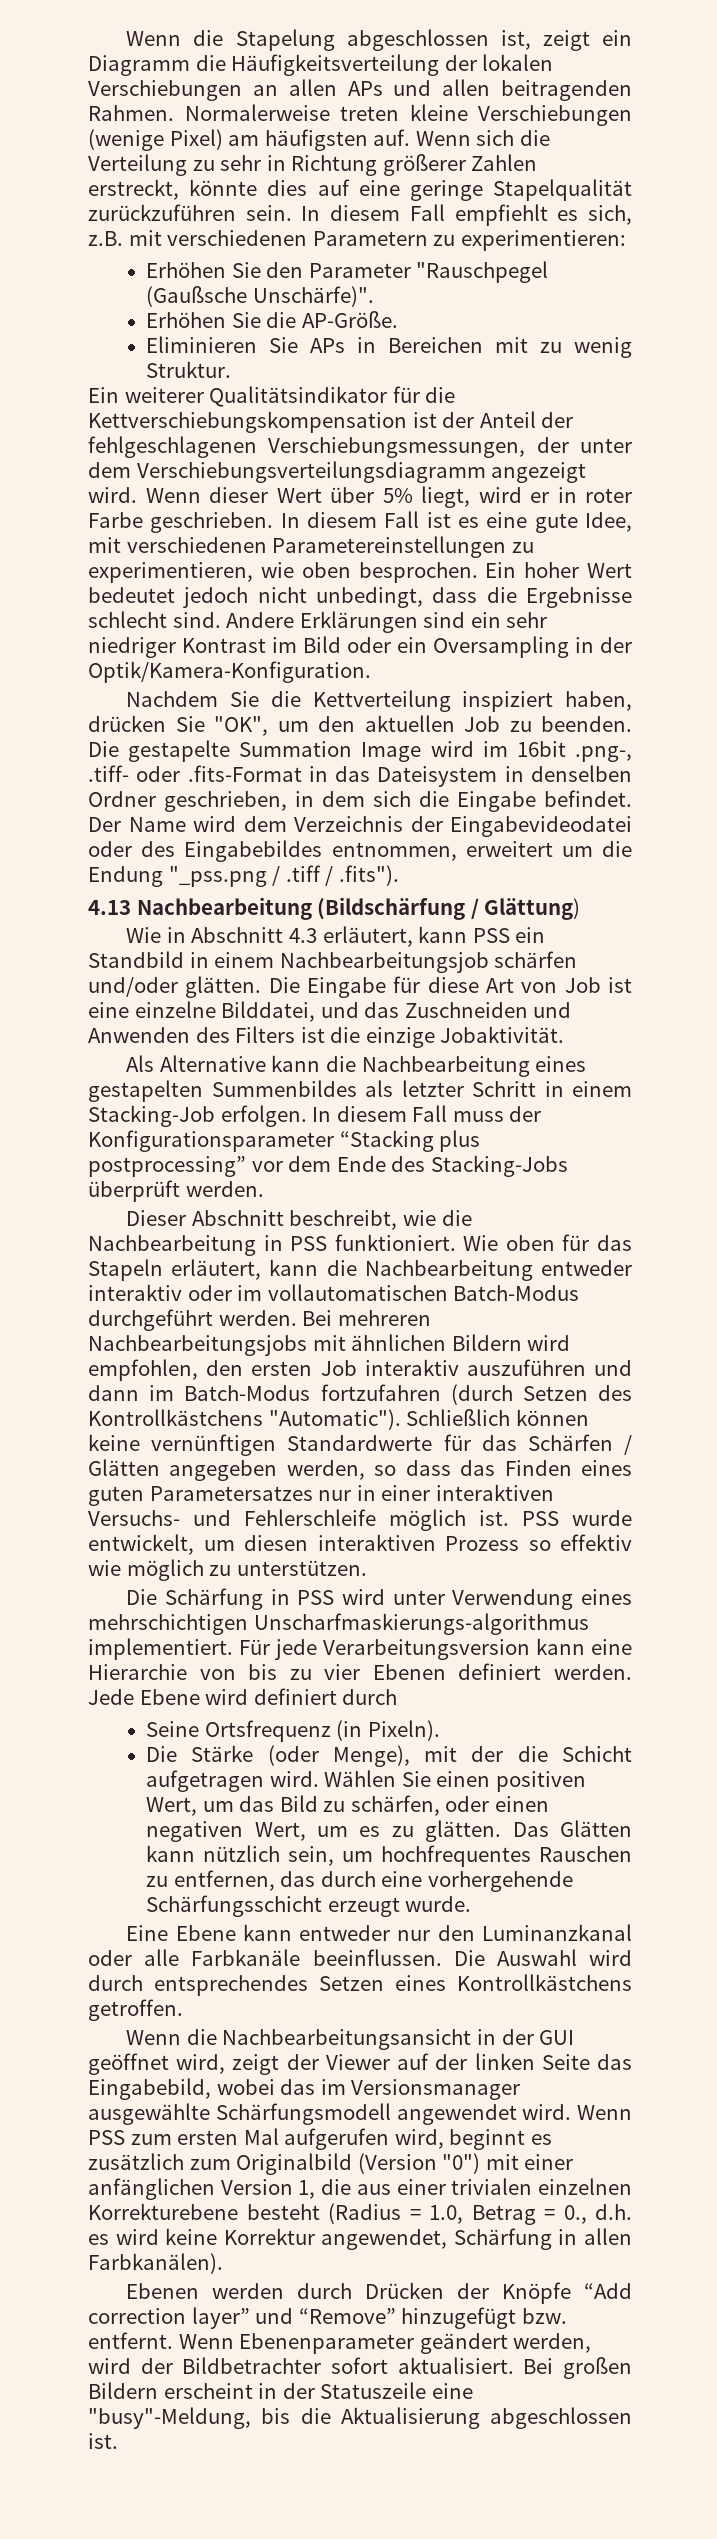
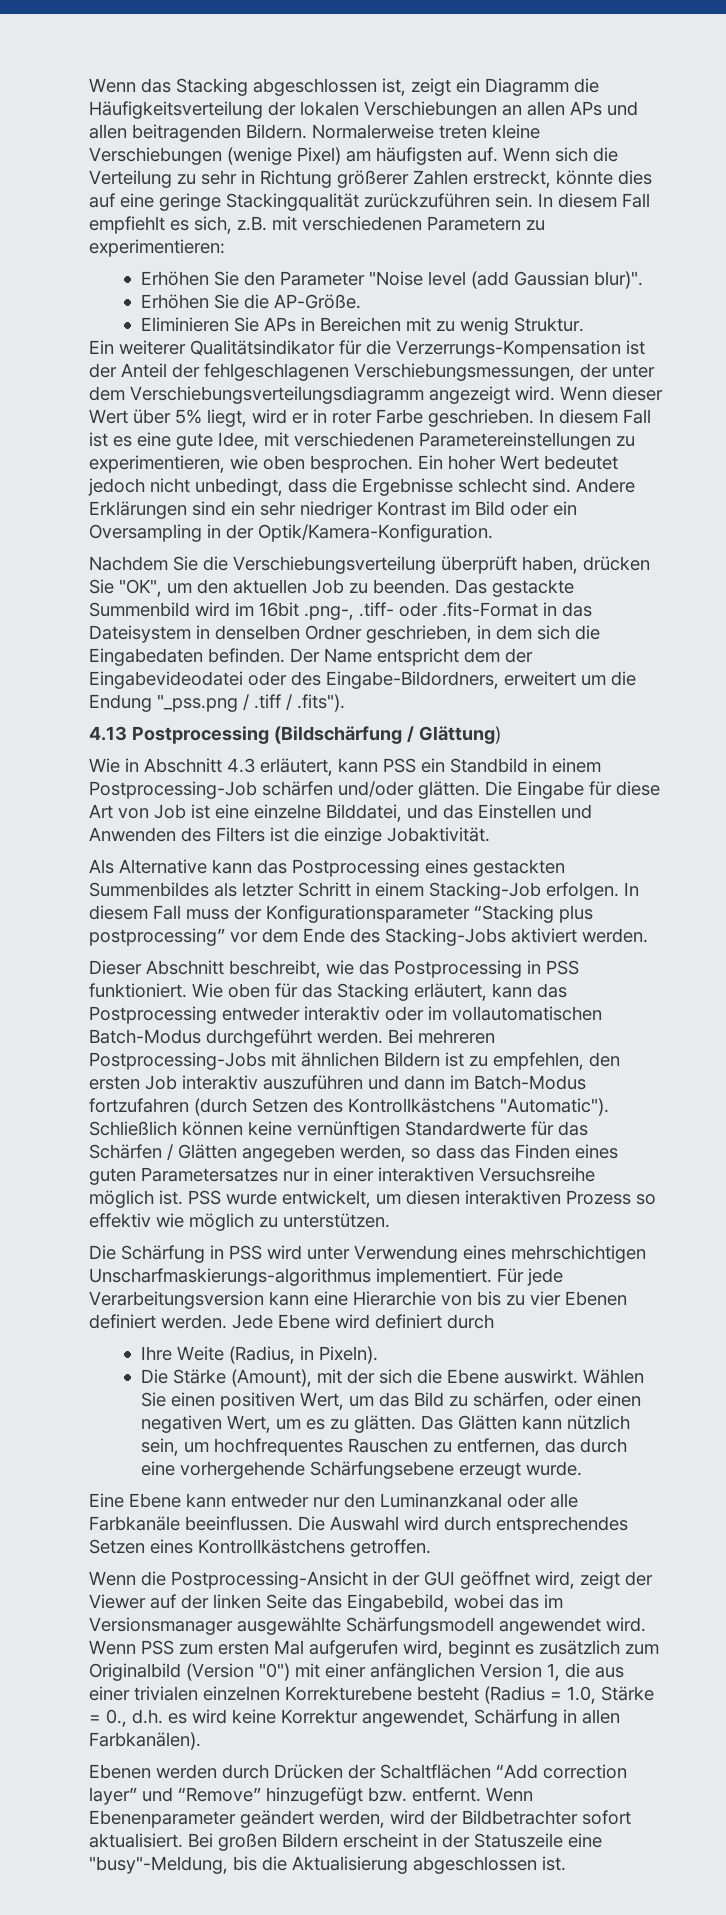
- Wenn die Stapelung abgeschlossen ist, zeigt ein Diagramm die Häufigkeitsverteilung der lokalen Verschiebungen an allen APs und allen beitragenden Rahmen.
+ Wenn das Stacking abgeschlossen ist, zeigt ein Diagramm die Häufigkeitsverteilung der lokalen Verschiebungen an allen APs und allen beitragenden Bildern.
- Wenn sich die Verteilung zu sehr in Richtung größerer Zahlen erstreckt, könnte dies auf eine geringe Stapelqualität zurückzuführen sein.
+ Wenn sich die Verteilung zu sehr in Richtung größerer Zahlen erstreckt, könnte dies auf eine geringe Stackingqualität zurückzuführen sein.
- Erhöhen Sie den Parameter "Rauschpegel (Gaußsche Unschärfe)".
+ Erhöhen Sie den Parameter "Noise level (add Gaussian blur)".
- Ein weiterer Qualitätsindikator für die Kettverschiebungskompensation ist der Anteil der fehlgeschlagenen Verschiebungsmessungen, der unter dem Verschiebungsverteilungsdiagramm angezeigt wird.
+ Ein weiterer Qualitätsindikator für die Verzerrungs-Kompensation ist der Anteil der fehlgeschlagenen Verschiebungsmessungen, der unter dem Verschiebungsverteilungsdiagramm angezeigt wird.
- Nachdem Sie die Kettverteilung inspiziert haben, drücken Sie "OK", um den aktuellen Job zu beenden.
+ Nachdem Sie die Verschiebungsverteilung überprüft haben, drücken Sie "OK", um den aktuellen Job zu beenden.
- Die gestapelte Summation Image wird im 16bit .png-, .tiff- oder .fits-Format in das Dateisystem in denselben Ordner geschrieben, in dem sich die Eingabe befindet. Der Name wird dem Verzeichnis der Eingabevideodatei oder des Eingabebildes entnommen, erweitert um die Endung "_pss.png / .tiff / .fits").
+ Das gestackte Summenbild wird im 16bit .png-, .tiff- oder .fits-Format in das Dateisystem in denselben Ordner geschrieben, in dem sich die Eingabedaten befinden. Der Name entspricht dem der Eingabevideodatei oder des Eingabe-Bildordners, erweitert um die Endung "_pss.png / .tiff / .fits").
- 4.13 Nachbearbeitung (Bildschärfung / Glättung)
+ 4.13 Postprocessing (Bildschärfung / Glättung)
- Wie in Abschnitt 4.3 erläutert, kann PSS ein Standbild in einem Nachbearbeitungsjob schärfen und/oder glätten.
+ Wie in Abschnitt 4.3 erläutert, kann PSS ein Standbild in einem Postprocessing-Job schärfen und/oder glätten.
- Die Eingabe für diese Art von Job ist eine einzelne Bilddatei, und das Zuschneiden und Anwenden des Filters ist die einzige Jobaktivität.
+ Die Eingabe für diese Art von Job ist eine einzelne Bilddatei, und das Einstellen und Anwenden des Filters ist die einzige Jobaktivität.
- Als Alternative kann die Nachbearbeitung eines gestapelten Summenbildes als letzter Schritt in einem Stacking-Job erfolgen.
+ Als Alternative kann das Postprocessing eines gestackten Summenbildes als letzter Schritt in einem Stacking-Job erfolgen.
- In diesem Fall muss der Konfigurationsparameter “Stacking plus postprocessing” vor dem Ende des Stacking-Jobs überprüft werden.
+ In diesem Fall muss der Konfigurationsparameter “Stacking plus postprocessing” vor dem Ende des Stacking-Jobs aktiviert werden.
- Dieser Abschnitt beschreibt, wie die Nachbearbeitung in PSS funktioniert.
+ Dieser Abschnitt beschreibt, wie das Postprocessing in PSS funktioniert.
- Wie oben für das Stapeln erläutert, kann die Nachbearbeitung entweder interaktiv oder im vollautomatischen Batch-Modus durchgeführt werden.
+ Wie oben für das Stacking erläutert, kann das Postprocessing entweder interaktiv oder im vollautomatischen Batch-Modus durchgeführt werden.
- Bei mehreren Nachbearbeitungsjobs mit ähnlichen Bildern wird empfohlen, den ersten Job interaktiv auszuführen und dann im Batch-Modus fortzufahren (durch Setzen des Kontrollkästchens "Automatic").
+ Bei mehreren Postprocessing-Jobs mit ähnlichen Bildern ist zu empfehlen, den ersten Job interaktiv auszuführen und dann im Batch-Modus fortzufahren (durch Setzen des Kontrollkästchens "Automatic").
- Schließlich können keine vernünftigen Standardwerte für das Schärfen / Glätten angegeben werden, so dass das Finden eines guten Parametersatzes nur in einer interaktiven Versuchs- und Fehlerschleife möglich ist.
+ Schließlich können keine vernünftigen Standardwerte für das Schärfen / Glätten angegeben werden, so dass das Finden eines guten Parametersatzes nur in einer interaktiven Versuchsreihe möglich ist.
- Seine Ortsfrequenz (in Pixeln).
+ Ihre Weite (Radius, in Pixeln).
- Die Stärke (oder Menge), mit der die Schicht aufgetragen wird.
+ Die Stärke (Amount), mit der sich die Ebene auswirkt.
- Das Glätten kann nützlich sein, um hochfrequentes Rauschen zu entfernen, das durch eine vorhergehende Schärfungsschicht erzeugt wurde.
+ Das Glätten kann nützlich sein, um hochfrequentes Rauschen zu entfernen, das durch eine vorhergehende Schärfungsebene erzeugt wurde.
- Wenn die Nachbearbeitungsansicht in der GUI geöffnet wird, zeigt der Viewer auf der linken Seite das Eingabebild, wobei das im Versionsmanager ausgewählte Schärfungsmodell angewendet wird.
+ Wenn die Postprocessing-Ansicht in der GUI geöffnet wird, zeigt der Viewer auf der linken Seite das Eingabebild, wobei das im Versionsmanager ausgewählte Schärfungsmodell angewendet wird.
- Wenn PSS zum ersten Mal aufgerufen wird, beginnt es zusätzlich zum Originalbild (Version "0") mit einer anfänglichen Version 1, die aus einer trivialen einzelnen Korrekturebene besteht (Radius = 1.0, Betrag = 0., d.h. es wird keine Korrektur angewendet, Schärfung in allen Farbkanälen).
+ Wenn PSS zum ersten Mal aufgerufen wird, beginnt es zusätzlich zum Originalbild (Version "0") mit einer anfänglichen Version 1, die aus einer trivialen einzelnen Korrekturebene besteht (Radius = 1.0, Stärke = 0., d.h. es wird keine Korrektur angewendet, Schärfung in allen Farbkanälen).
- Ebenen werden durch Drücken der Knöpfe “Add correction layer” und “Remove” hinzugefügt bzw. entfernt.
+ Ebenen werden durch Drücken der Schaltflächen “Add correction layer” und “Remove” hinzugefügt bzw. entfernt.

